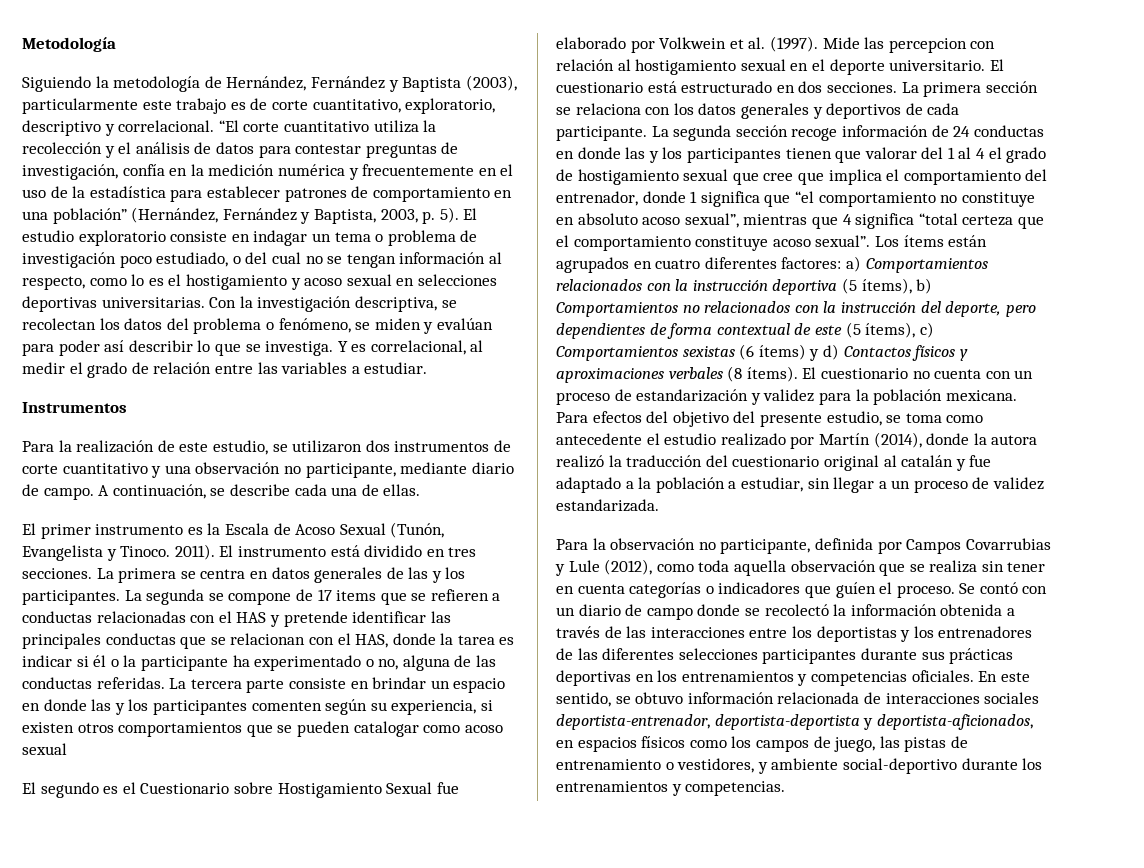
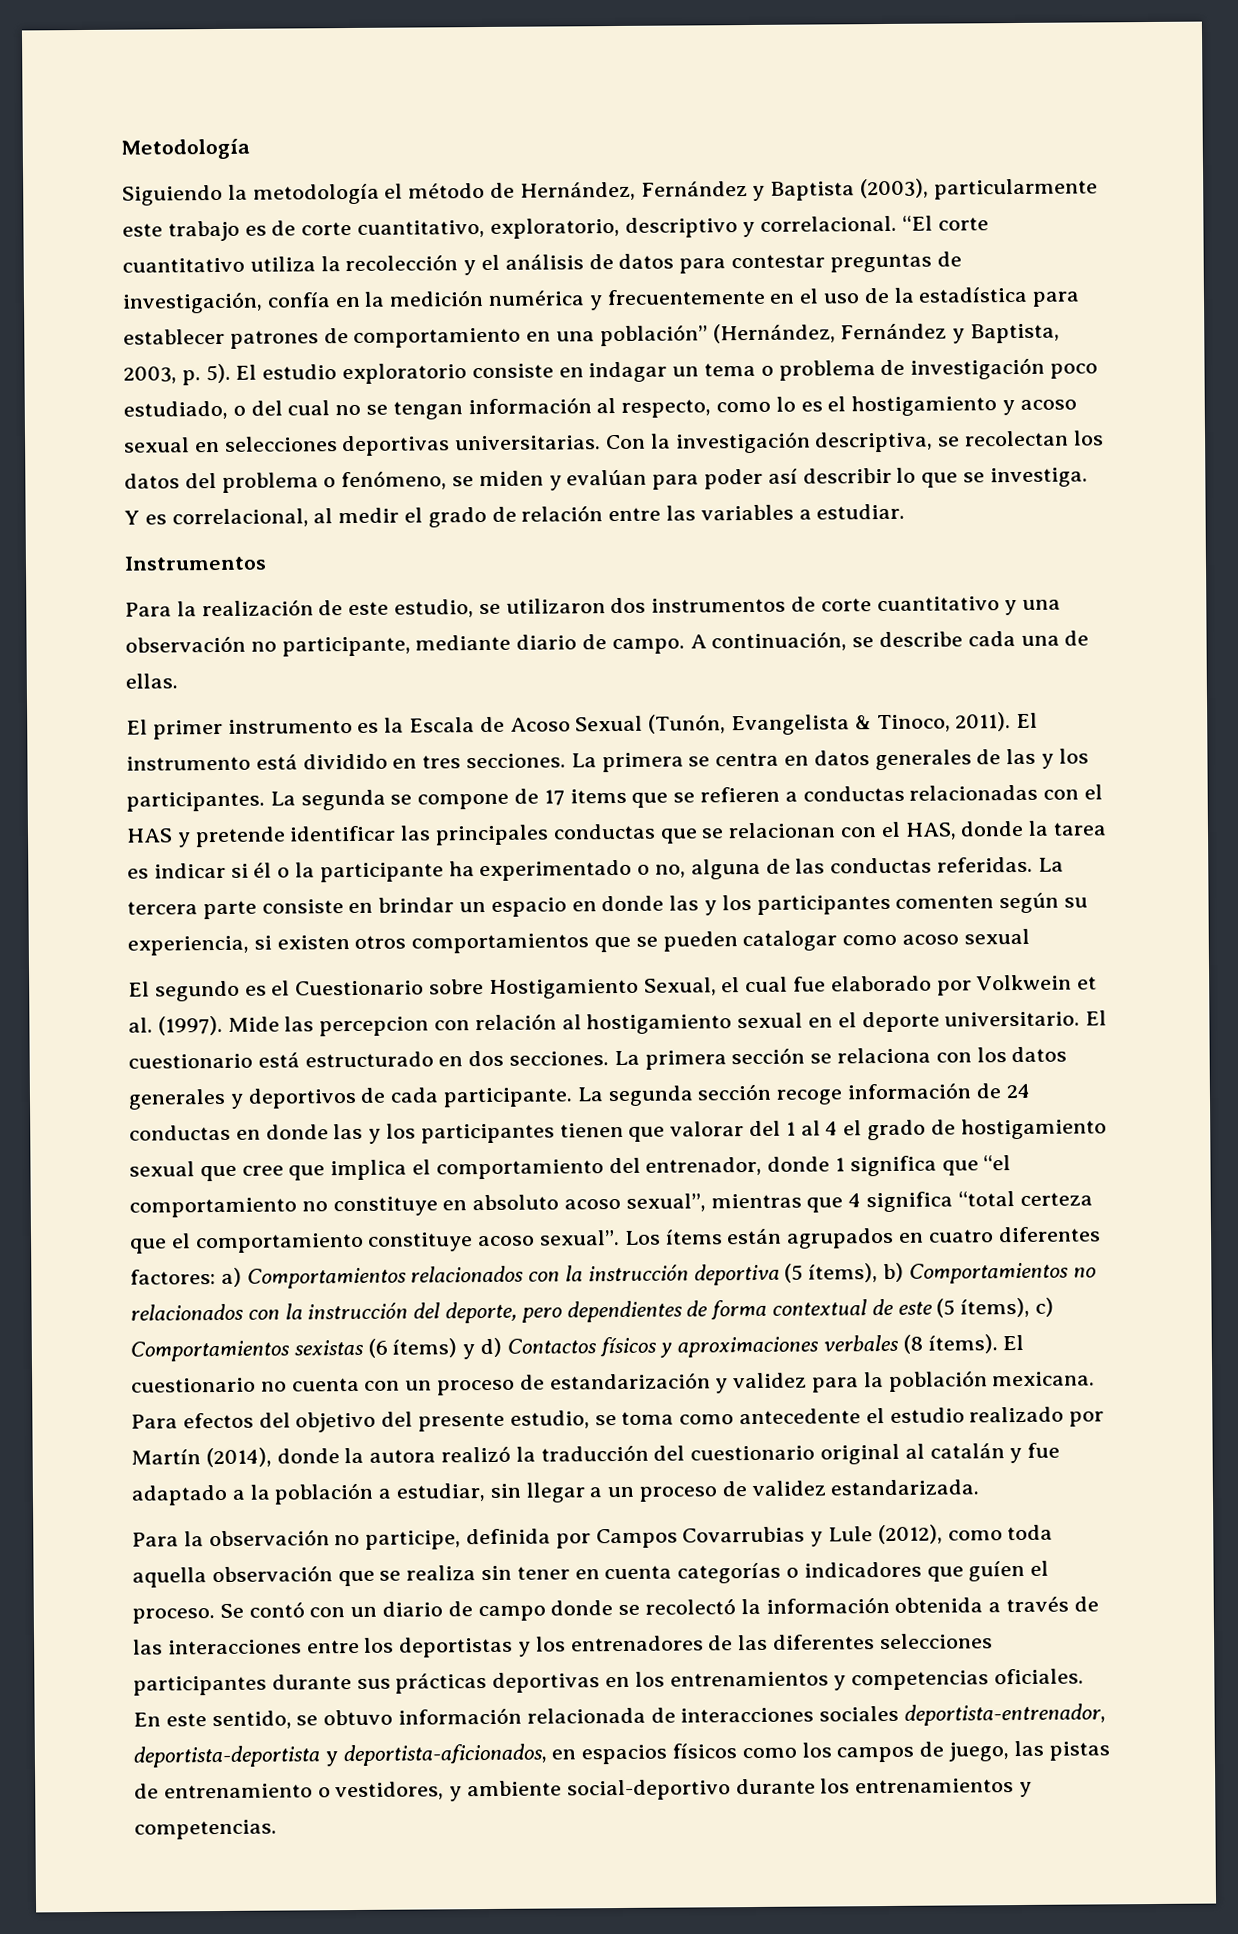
- Siguiendo la metodología de Hernández, Fernández y Baptista (2003), particularmente este trabajo es de corte cuantitativo, exploratorio, descriptivo y correlacional.
+ Siguiendo la metodología el método de Hernández, Fernández y Baptista (2003), particularmente este trabajo es de corte cuantitativo, exploratorio, descriptivo y correlacional.
- El primer instrumento es la Escala de Acoso Sexual (Tunón, Evangelista y Tinoco. 2011).
+ El primer instrumento es la Escala de Acoso Sexual (Tunón, Evangelista & Tinoco, 2011).
- El segundo es el Cuestionario sobre Hostigamiento Sexual fue elaborado por Volkwein et al. (1997).
+ El segundo es el Cuestionario sobre Hostigamiento Sexual, el cual fue elaborado por Volkwein et al. (1997).
- Para la observación no participante, definida por Campos Covarrubias y Lule (2012), como toda aquella observación que se realiza sin tener en cuenta categorías o indicadores que guíen el proceso.
+ Para la observación no participe, definida por Campos Covarrubias y Lule (2012), como toda aquella observación que se realiza sin tener en cuenta categorías o indicadores que guíen el proceso.

